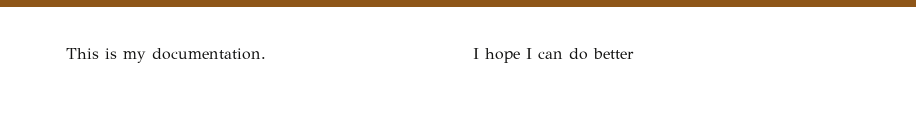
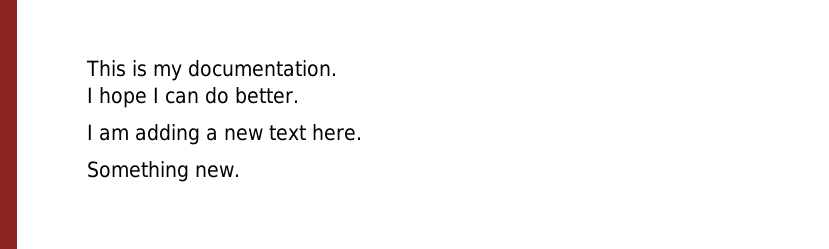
- I hope I can do better
+ I hope I can do better.
+ I am adding a new text here.
+ Something new.

